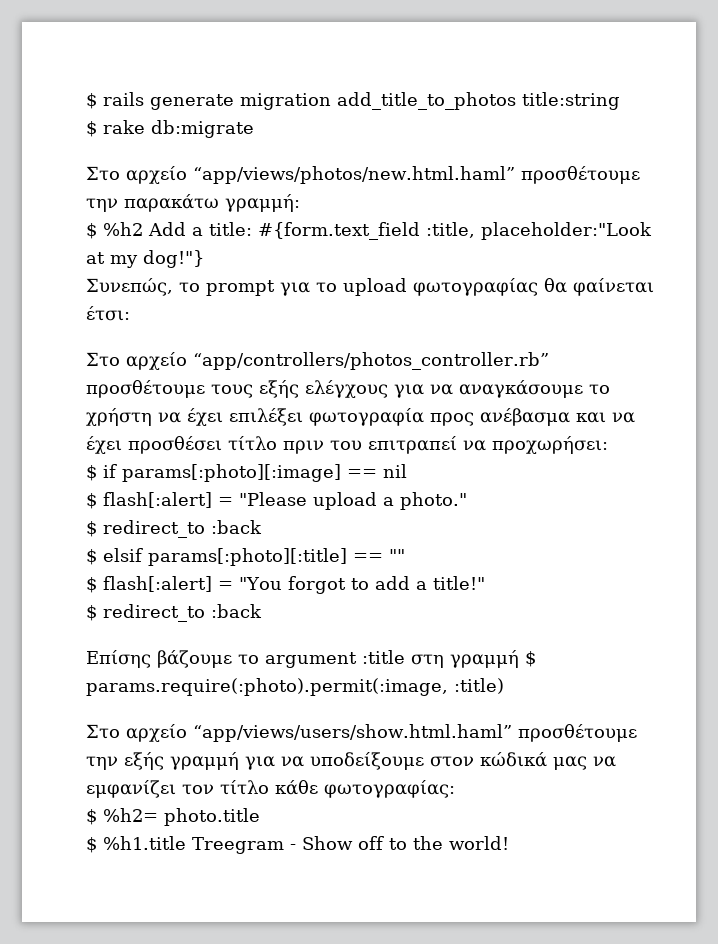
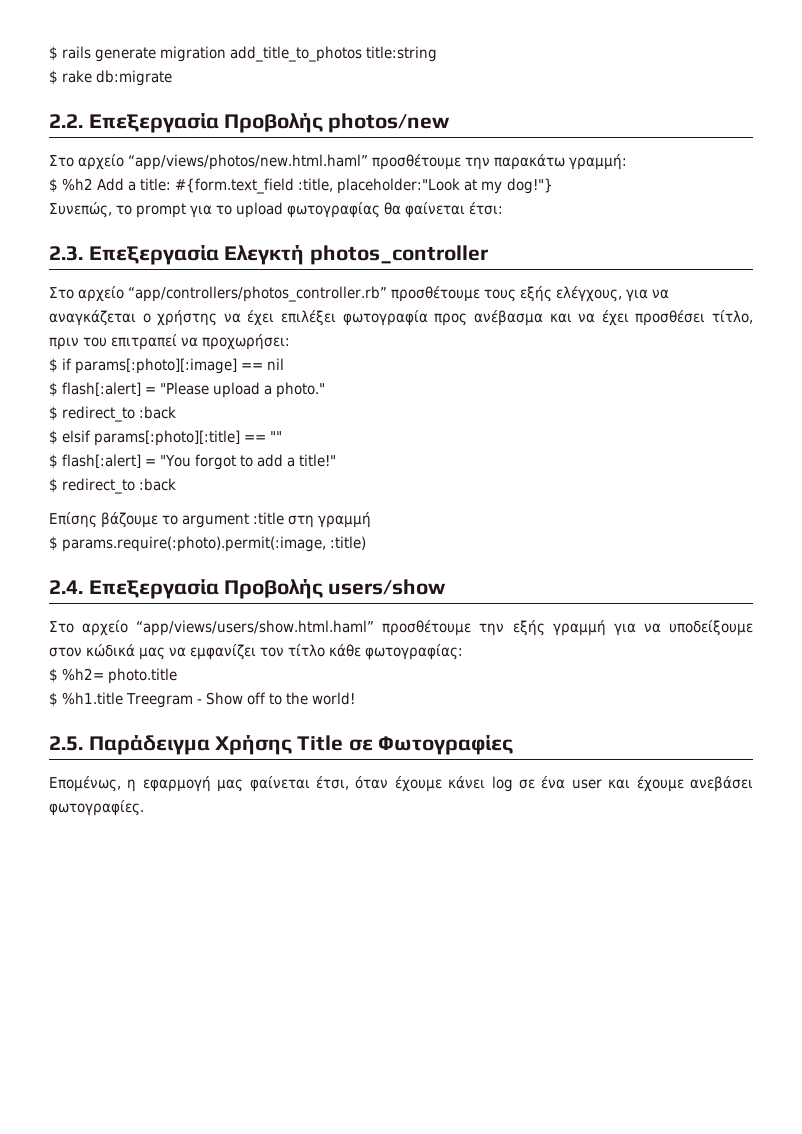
+ 2.2. Επεξεργασία Προβολής photos/new
+ 2.3. Επεξεργασία Ελεγκτή photos_controller
- Στο αρχείο “app/controllers/photos_controller.rb” προσθέτουμε τους εξής ελέγχους για να αναγκάσουμε το χρήστη να έχει επιλέξει φωτογραφία προς ανέβασμα και να έχει προσθέσει τίτλο πριν του επιτραπεί να προχωρήσει:
+ Στο αρχείο “app/controllers/photos_controller.rb” προσθέτουμε τους εξής ελέγχους, για να αναγκάζεται ο χρήστης να έχει επιλέξει φωτογραφία προς ανέβασμα και να έχει προσθέσει τίτλο, πριν του επιτραπεί να προχωρήσει:
- Επίσης βάζουμε το argument :title στη γραμμή $ params.require(:photo).permit(:image, :title)
+ Επίσης βάζουμε το argument :title στη γραμμή
+ $ params.require(:photo).permit(:image, :title)
+ 2.4. Επεξεργασία Προβολής users/show
+ 2.5. Παράδειγμα Χρήσης Title σε Φωτογραφίες
+ Επομένως, η εφαρμογή μας φαίνεται έτσι, όταν έχουμε κάνει log σε ένα user και έχουμε ανεβάσει φωτογραφίες.

